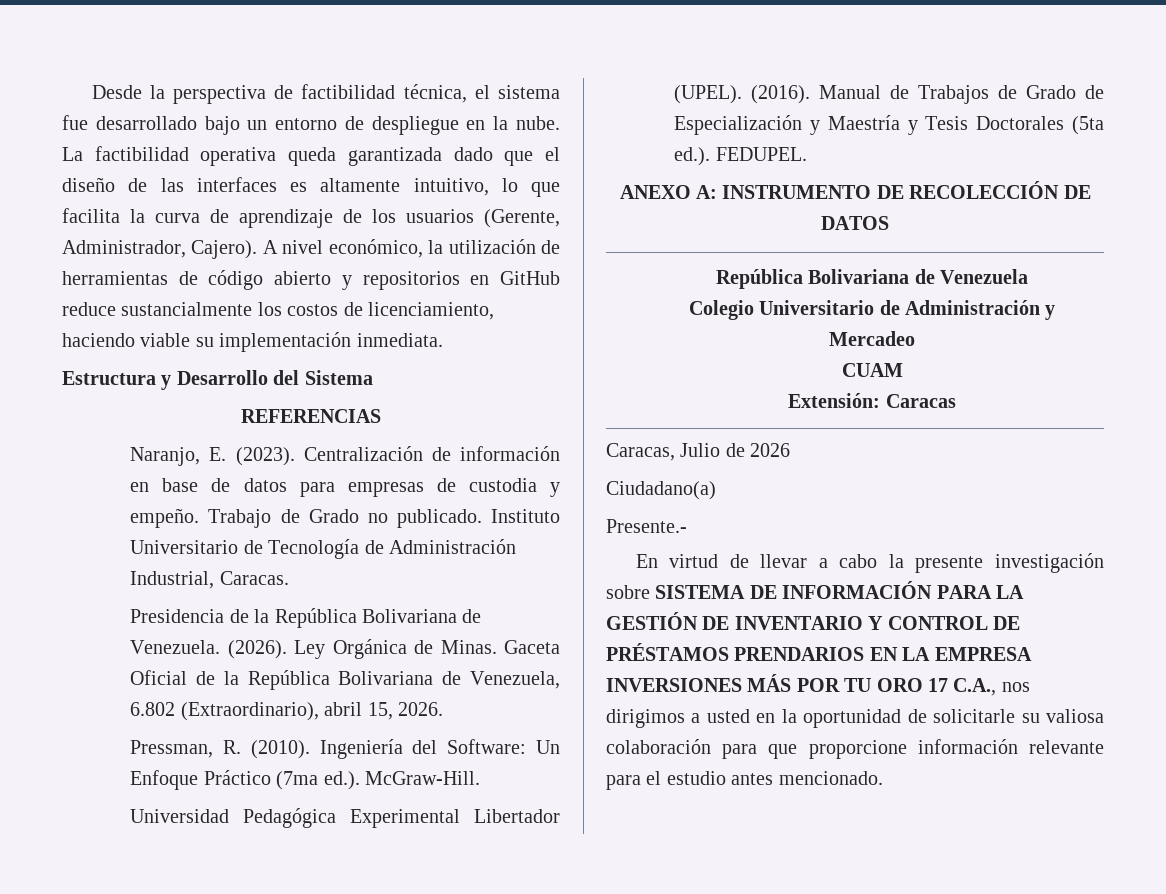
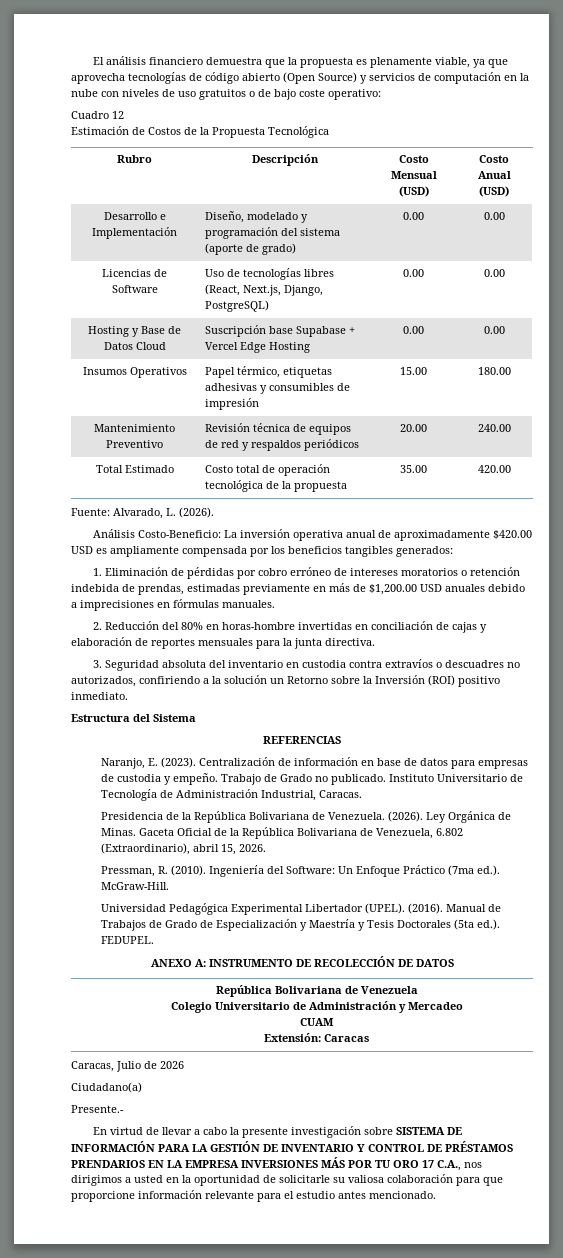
- Desde la perspectiva de factibilidad técnica, el sistema fue desarrollado bajo un entorno de despliegue en la nube. La factibilidad operativa queda garantizada dado que el diseño de las interfaces es altamente intuitivo, lo que facilita la curva de aprendizaje de los usuarios (Gerente, Administrador, Cajero). A nivel económico, la utilización de herramientas de código abierto y repositorios en GitHub reduce sustancialmente los costos de licenciamiento, haciendo viable su implementación inmediata.
+ El análisis financiero demuestra que la propuesta es plenamente viable, ya que aprovecha tecnologías de código abierto (Open Source) y servicios de computación en la nube con niveles de uso gratuitos o de bajo coste operativo:
+ Cuadro 12
+ Estimación de Costos de la Propuesta Tecnológica
+ Rubro | Descripción | Costo Mensual (USD) | Costo Anual (USD)
+ Desarrollo e Implementación | Diseño, modelado y programación del sistema (aporte de grado) | 0.00 | 0.00
+ Licencias de Software | Uso de tecnologías libres (React, Next.js, Django, PostgreSQL) | 0.00 | 0.00
+ Hosting y Base de Datos Cloud | Suscripción base Supabase + Vercel Edge Hosting | 0.00 | 0.00
+ Insumos Operativos | Papel térmico, etiquetas adhesivas y consumibles de impresión | 15.00 | 180.00
+ Mantenimiento Preventivo | Revisión técnica de equipos de red y respaldos periódicos | 20.00 | 240.00
+ Total Estimado | Costo total de operación tecnológica de la propuesta | 35.00 | 420.00
+ Fuente: Alvarado, L. (2026).
+ Análisis Costo-Beneficio: La inversión operativa anual de aproximadamente $420.00 USD es ampliamente compensada por los beneficios tangibles generados:
+ 1. Eliminación de pérdidas por cobro erróneo de intereses moratorios o retención indebida de prendas, estimadas previamente en más de $1,200.00 USD anuales debido a imprecisiones en fórmulas manuales.
+ 2. Reducción del 80% en horas-hombre invertidas en conciliación de cajas y elaboración de reportes mensuales para la junta directiva.
+ 3. Seguridad absoluta del inventario en custodia contra extravíos o descuadres no autorizados, confiriendo a la solución un Retorno sobre la Inversión (ROI) positivo inmediato.
- Estructura y Desarrollo del Sistema
+ Estructura del Sistema

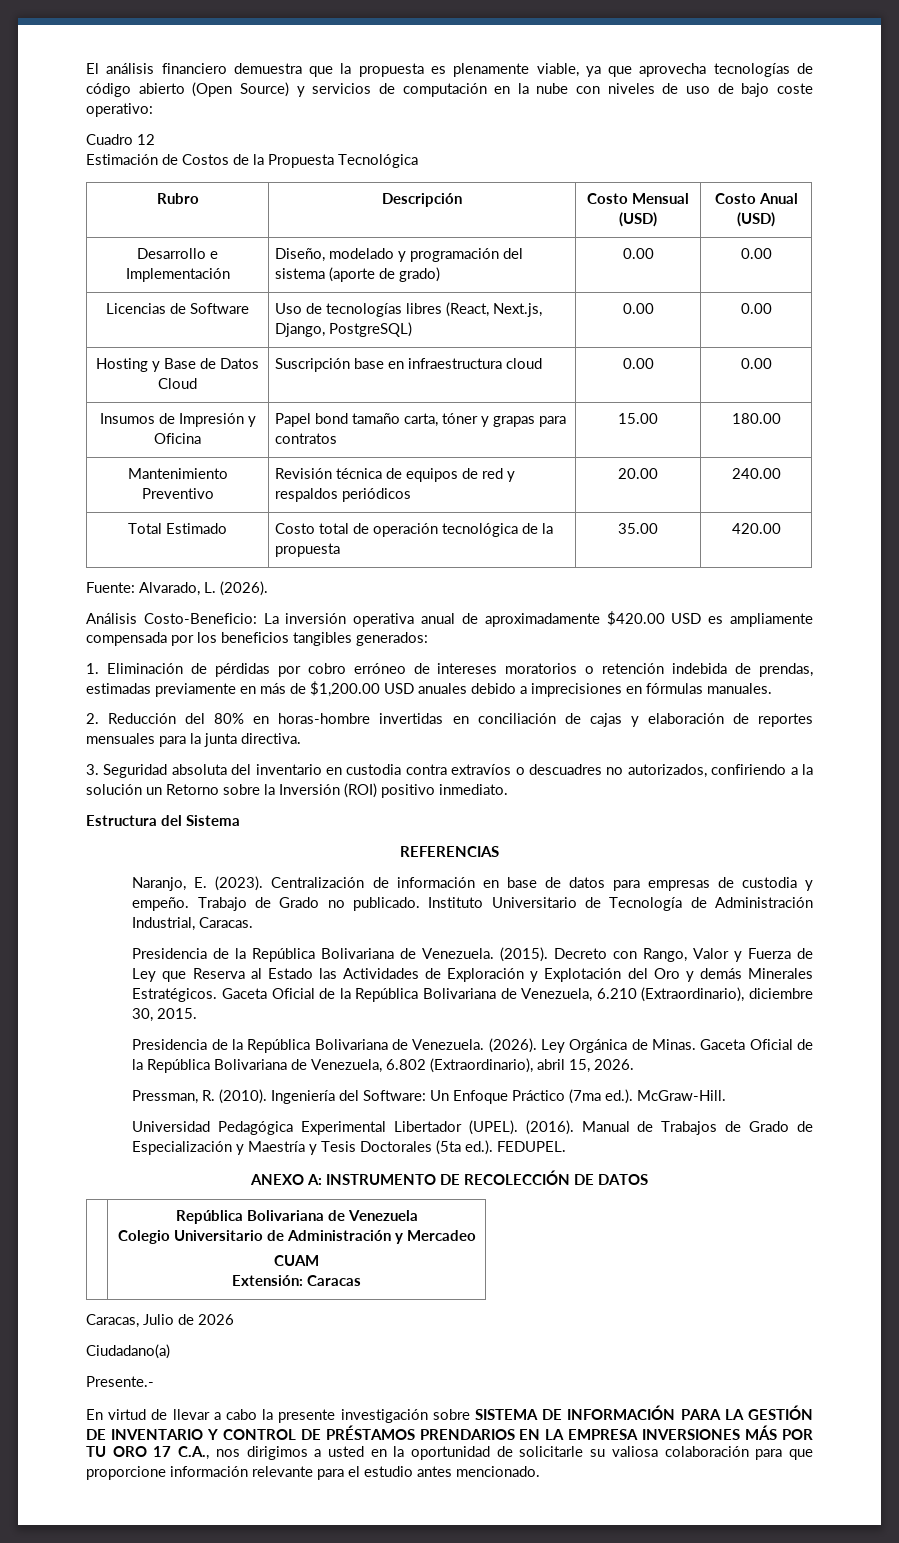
- El análisis financiero demuestra que la propuesta es plenamente viable, ya que aprovecha tecnologías de código abierto (Open Source) y servicios de computación en la nube con niveles de uso gratuitos o de bajo coste operativo:
+ El análisis financiero demuestra que la propuesta es plenamente viable, ya que aprovecha tecnologías de código abierto (Open Source) y servicios de computación en la nube con niveles de uso de bajo coste operativo:
- Hosting y Base de Datos Cloud | Suscripción base Supabase + Vercel Edge Hosting | 0.00 | 0.00
- Insumos Operativos | Papel térmico, etiquetas adhesivas y consumibles de impresión | 15.00 | 180.00
+ Hosting y Base de Datos Cloud | Suscripción base en infraestructura cloud | 0.00 | 0.00
+ Insumos de Impresión y Oficina | Papel bond tamaño carta, tóner y grapas para contratos | 15.00 | 180.00
+ Presidencia de la República Bolivariana de Venezuela. (2015). Decreto con Rango, Valor y Fuerza de Ley que Reserva al Estado las Actividades de Exploración y Explotación del Oro y demás Minerales Estratégicos. Gaceta Oficial de la República Bolivariana de Venezuela, 6.210 (Extraordinario), diciembre 30, 2015.

